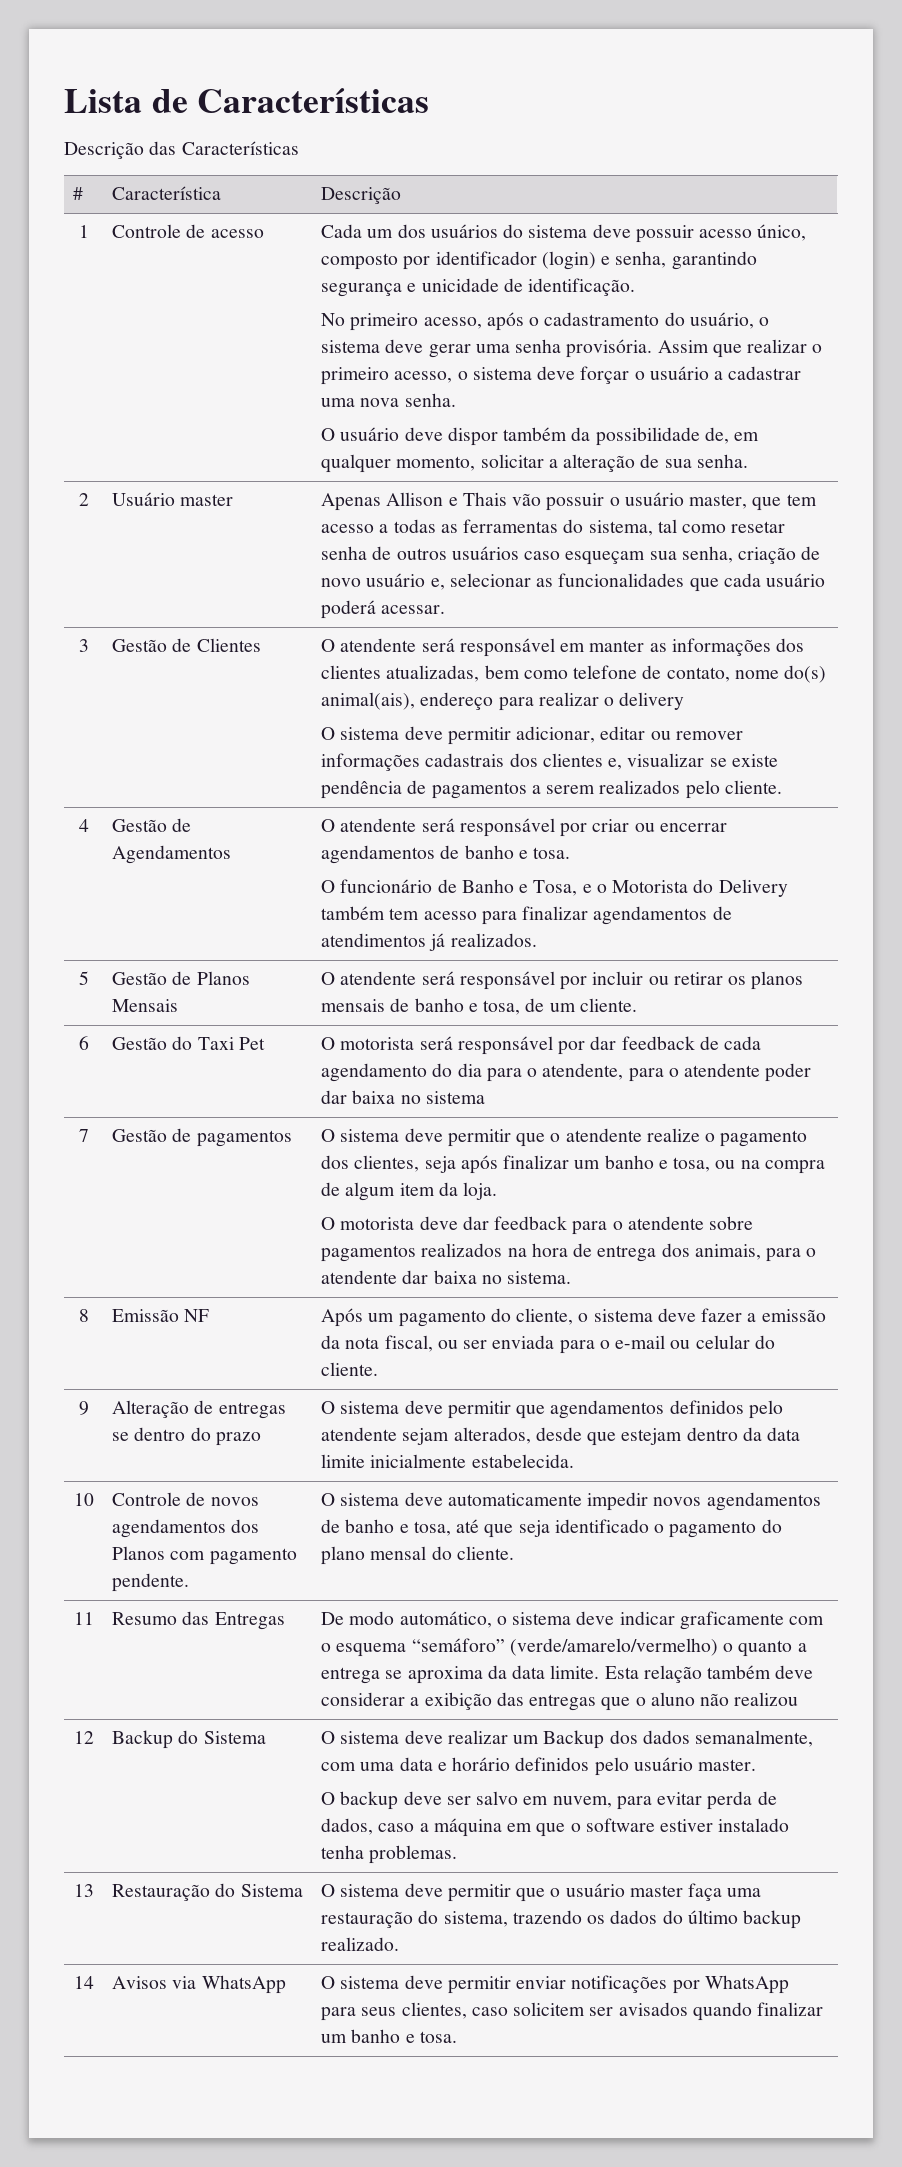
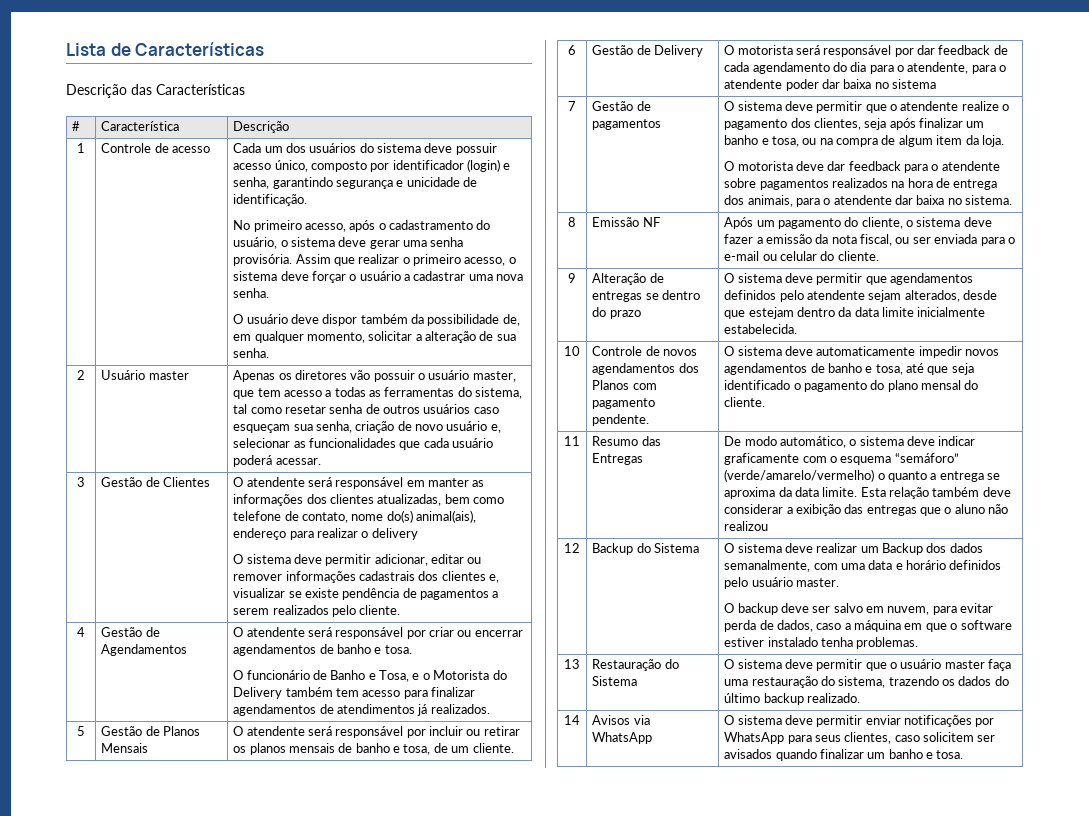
- Apenas Allison e Thais vão possuir o usuário master, que tem acesso a todas as ferramentas do sistema, tal como resetar senha de outros usuários caso esqueçam sua senha, criação de novo usuário e, selecionar as funcionalidades que cada usuário poderá acessar.
+ Apenas os diretores vão possuir o usuário master, que tem acesso a todas as ferramentas do sistema, tal como resetar senha de outros usuários caso esqueçam sua senha, criação de novo usuário e, selecionar as funcionalidades que cada usuário poderá acessar.
- 6 | Gestão do Taxi Pet | O motorista será responsável por dar feedback de cada agendamento do dia para o atendente, para o atendente poder dar baixa no sistema
+ 6 | Gestão de Delivery | O motorista será responsável por dar feedback de cada agendamento do dia para o atendente, para o atendente poder dar baixa no sistema

